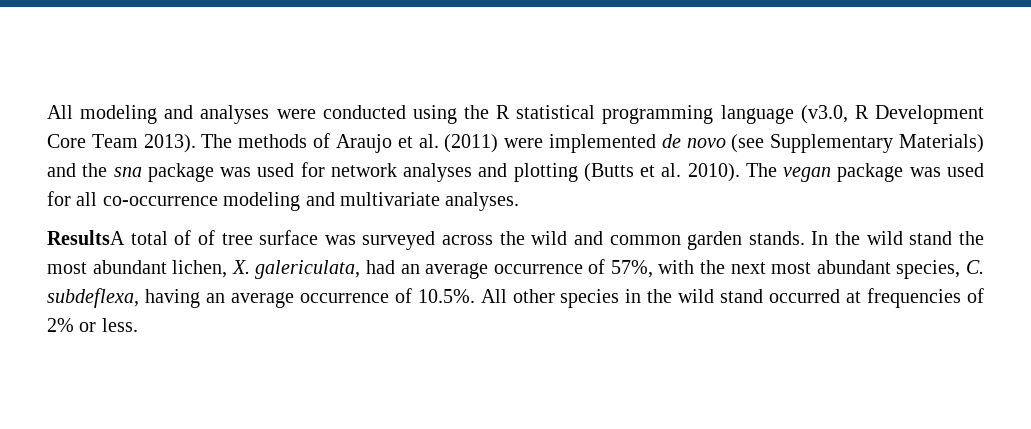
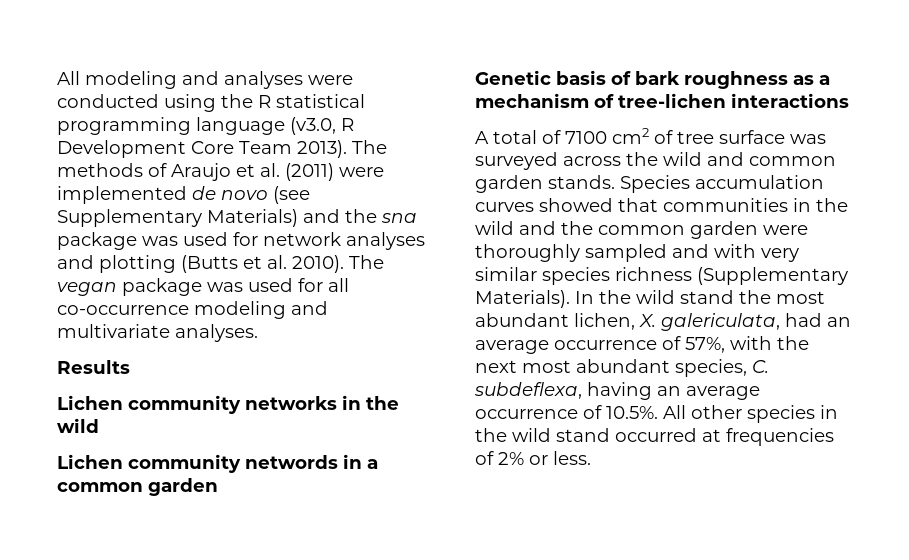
- ResultsA total of of tree surface was surveyed across the wild and common garden stands.
+ Results
+ Lichen community networks in the wild
+ Lichen community networds in a common garden
+ Genetic basis of bark roughness as a mechanism of tree-lichen interactions
+ A total of 7100 cm2 of tree surface was surveyed across the wild and common garden stands.
+ Species accumulation curves showed that communities in the wild and the common garden were thoroughly sampled and with very similar species richness (Supplementary Materials).

